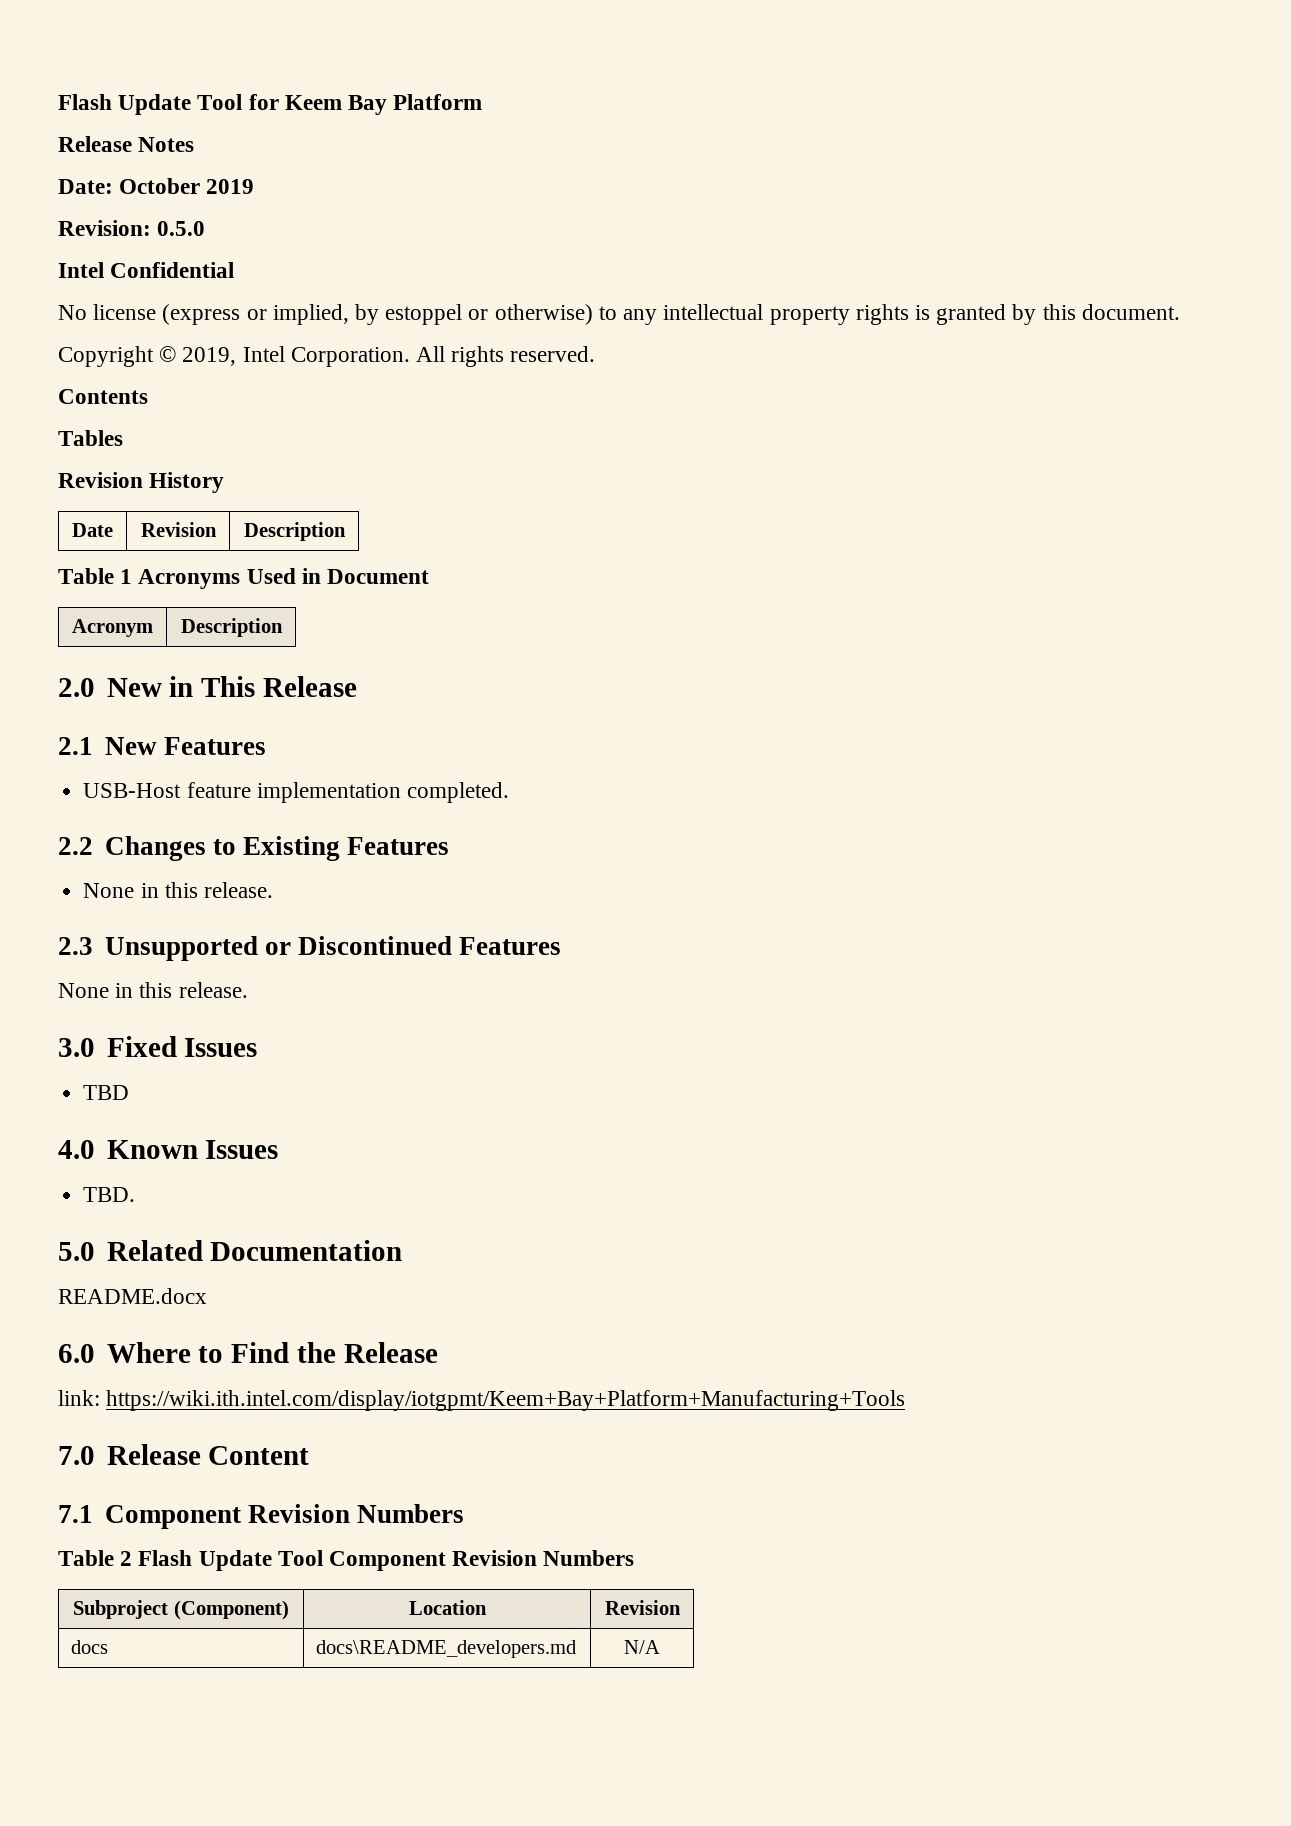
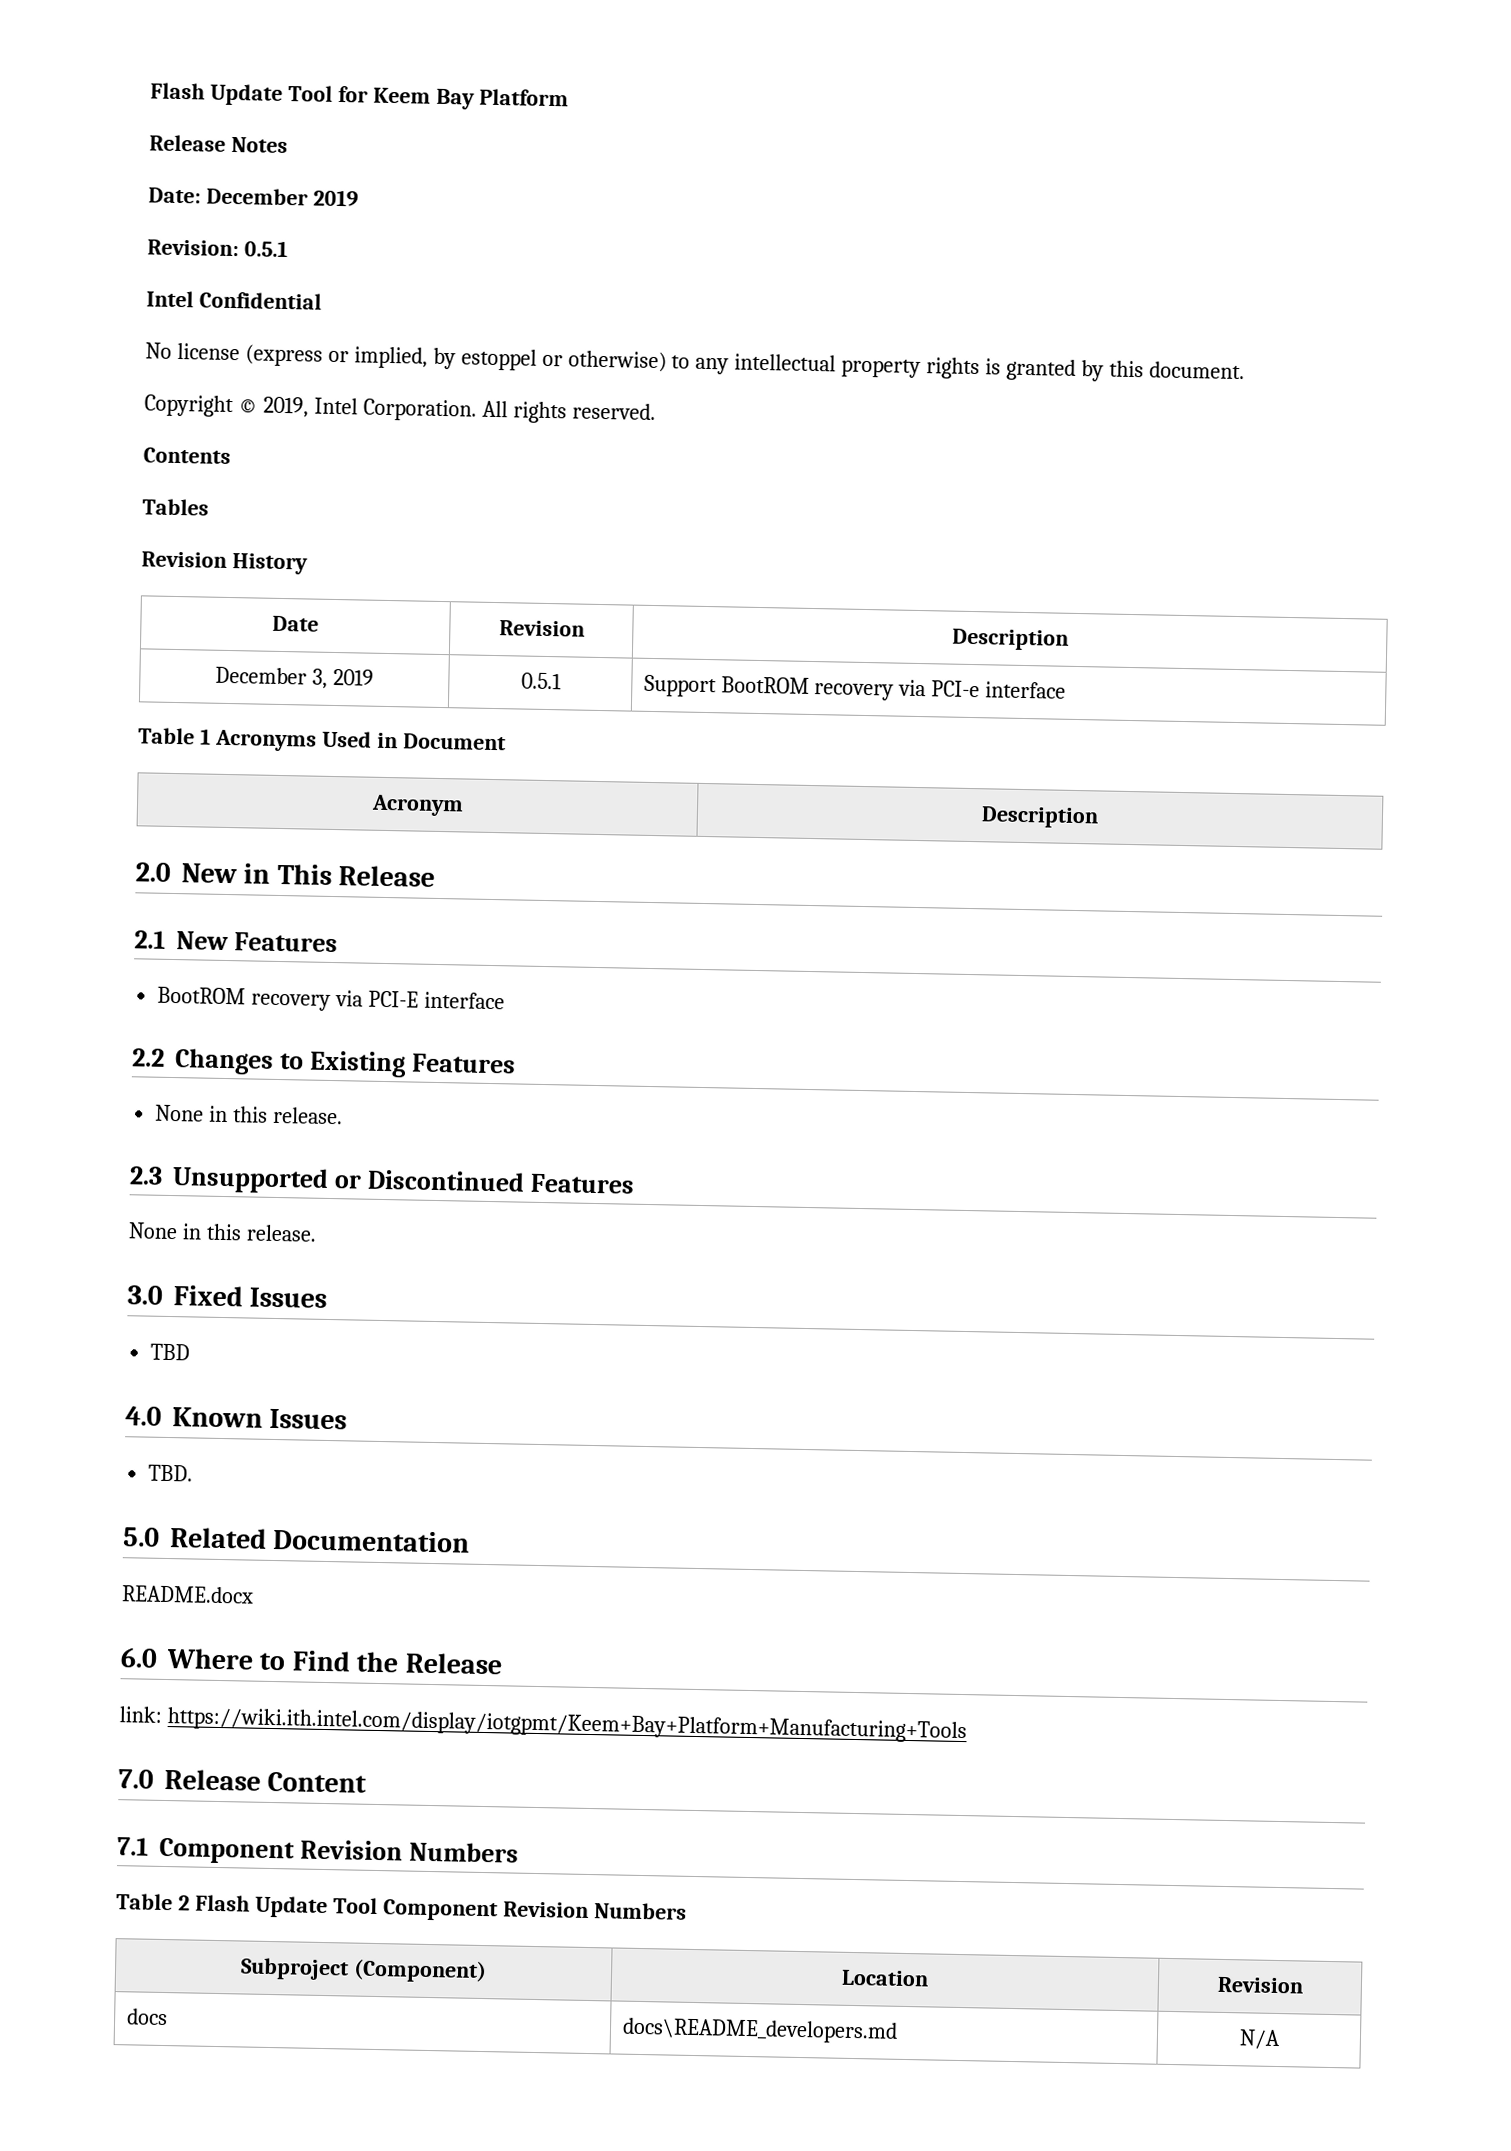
- Date: October 2019
+ Date: December 2019
- Revision: 0.5.0
+ Revision: 0.5.1
+ December 3, 2019 | 0.5.1 | Support BootROM recovery via PCI-e interface
- USB-Host feature implementation completed.
+ BootROM recovery via PCI-E interface

